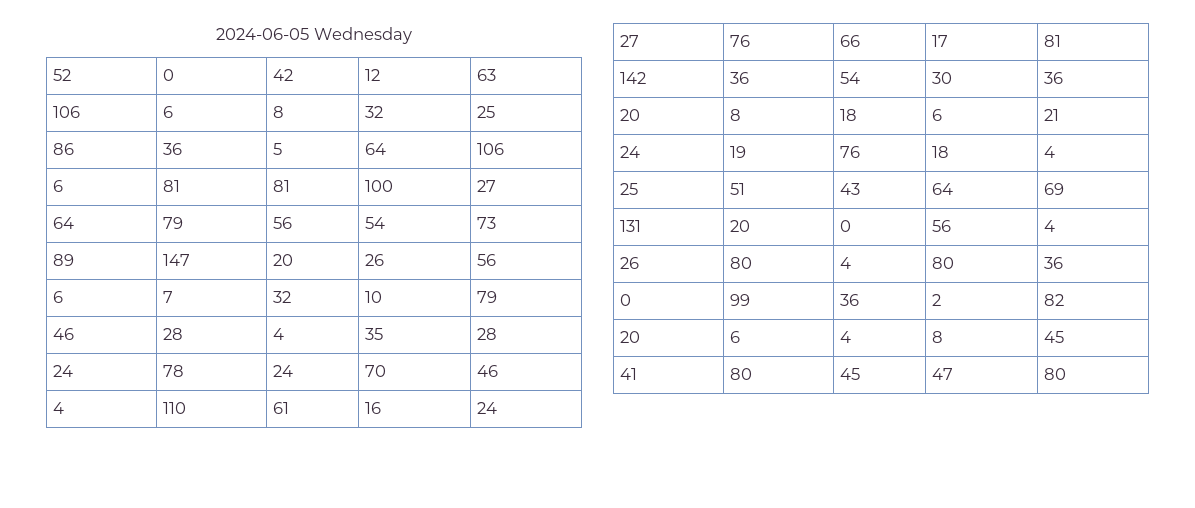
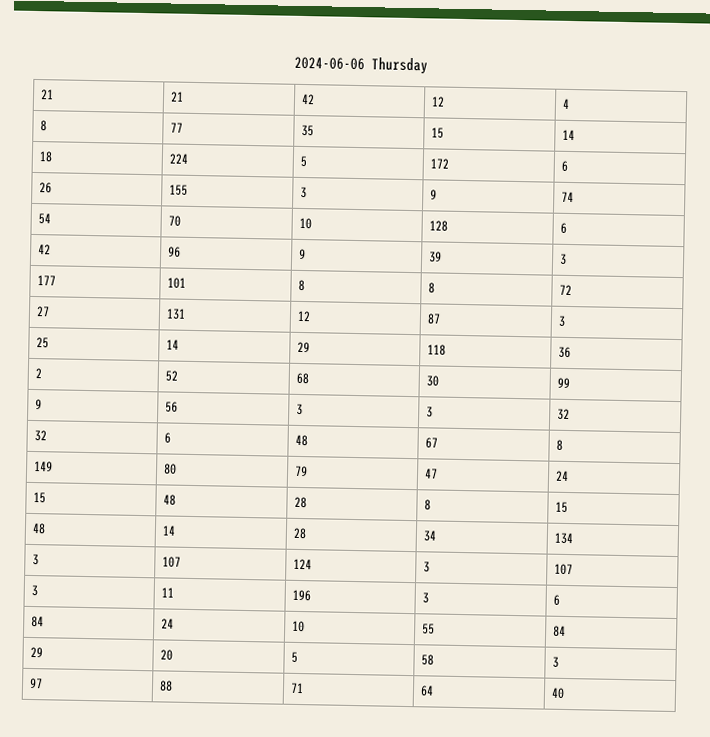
- 2024-06-05 Wednesday
- 52 | 0 | 42 | 12 | 63
- 106 | 6 | 8 | 32 | 25
- 86 | 36 | 5 | 64 | 106
- 6 | 81 | 81 | 100 | 27
- 64 | 79 | 56 | 54 | 73
- 89 | 147 | 20 | 26 | 56
- 6 | 7 | 32 | 10 | 79
- 46 | 28 | 4 | 35 | 28
- 24 | 78 | 24 | 70 | 46
- 4 | 110 | 61 | 16 | 24
- 27 | 76 | 66 | 17 | 81
- 142 | 36 | 54 | 30 | 36
- 20 | 8 | 18 | 6 | 21
- 24 | 19 | 76 | 18 | 4
- 25 | 51 | 43 | 64 | 69
- 131 | 20 | 0 | 56 | 4
- 26 | 80 | 4 | 80 | 36
- 0 | 99 | 36 | 2 | 82
- 20 | 6 | 4 | 8 | 45
- 41 | 80 | 45 | 47 | 80
+ 2024-06-06 Thursday
+ 21 | 21 | 42 | 12 | 4
+ 8 | 77 | 35 | 15 | 14
+ 18 | 224 | 5 | 172 | 6
+ 26 | 155 | 3 | 9 | 74
+ 54 | 70 | 10 | 128 | 6
+ 42 | 96 | 9 | 39 | 3
+ 177 | 101 | 8 | 8 | 72
+ 27 | 131 | 12 | 87 | 3
+ 25 | 14 | 29 | 118 | 36
+ 2 | 52 | 68 | 30 | 99
+ 9 | 56 | 3 | 3 | 32
+ 32 | 6 | 48 | 67 | 8
+ 149 | 80 | 79 | 47 | 24
+ 15 | 48 | 28 | 8 | 15
+ 48 | 14 | 28 | 34 | 134
+ 3 | 107 | 124 | 3 | 107
+ 3 | 11 | 196 | 3 | 6
+ 84 | 24 | 10 | 55 | 84
+ 29 | 20 | 5 | 58 | 3
+ 97 | 88 | 71 | 64 | 40

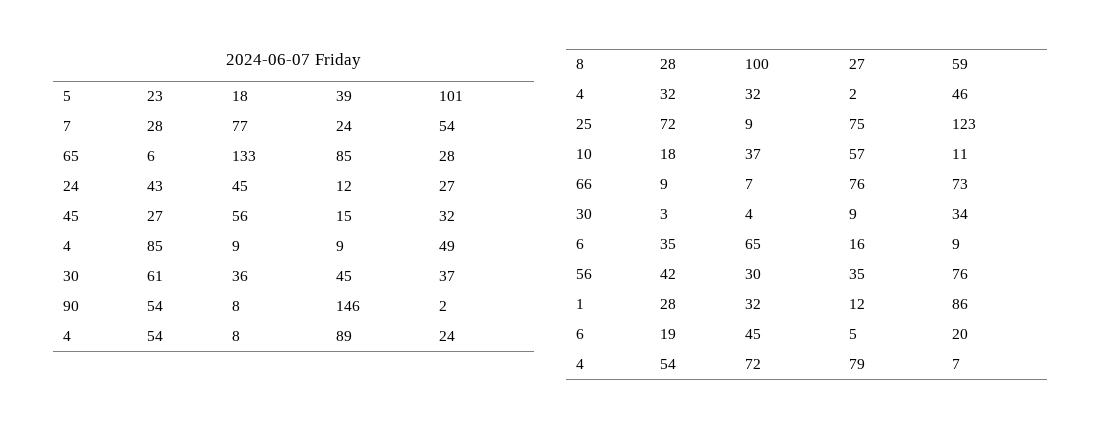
- 2024-06-06 Thursday
- 21 | 21 | 42 | 12 | 4
- 8 | 77 | 35 | 15 | 14
- 18 | 224 | 5 | 172 | 6
- 26 | 155 | 3 | 9 | 74
- 54 | 70 | 10 | 128 | 6
- 42 | 96 | 9 | 39 | 3
- 177 | 101 | 8 | 8 | 72
- 27 | 131 | 12 | 87 | 3
- 25 | 14 | 29 | 118 | 36
- 2 | 52 | 68 | 30 | 99
- 9 | 56 | 3 | 3 | 32
- 32 | 6 | 48 | 67 | 8
- 149 | 80 | 79 | 47 | 24
- 15 | 48 | 28 | 8 | 15
- 48 | 14 | 28 | 34 | 134
- 3 | 107 | 124 | 3 | 107
- 3 | 11 | 196 | 3 | 6
- 84 | 24 | 10 | 55 | 84
- 29 | 20 | 5 | 58 | 3
- 97 | 88 | 71 | 64 | 40
+ 2024-06-07 Friday
+ 5 | 23 | 18 | 39 | 101
+ 7 | 28 | 77 | 24 | 54
+ 65 | 6 | 133 | 85 | 28
+ 24 | 43 | 45 | 12 | 27
+ 45 | 27 | 56 | 15 | 32
+ 4 | 85 | 9 | 9 | 49
+ 30 | 61 | 36 | 45 | 37
+ 90 | 54 | 8 | 146 | 2
+ 4 | 54 | 8 | 89 | 24
+ 8 | 28 | 100 | 27 | 59
+ 4 | 32 | 32 | 2 | 46
+ 25 | 72 | 9 | 75 | 123
+ 10 | 18 | 37 | 57 | 11
+ 66 | 9 | 7 | 76 | 73
+ 30 | 3 | 4 | 9 | 34
+ 6 | 35 | 65 | 16 | 9
+ 56 | 42 | 30 | 35 | 76
+ 1 | 28 | 32 | 12 | 86
+ 6 | 19 | 45 | 5 | 20
+ 4 | 54 | 72 | 79 | 7

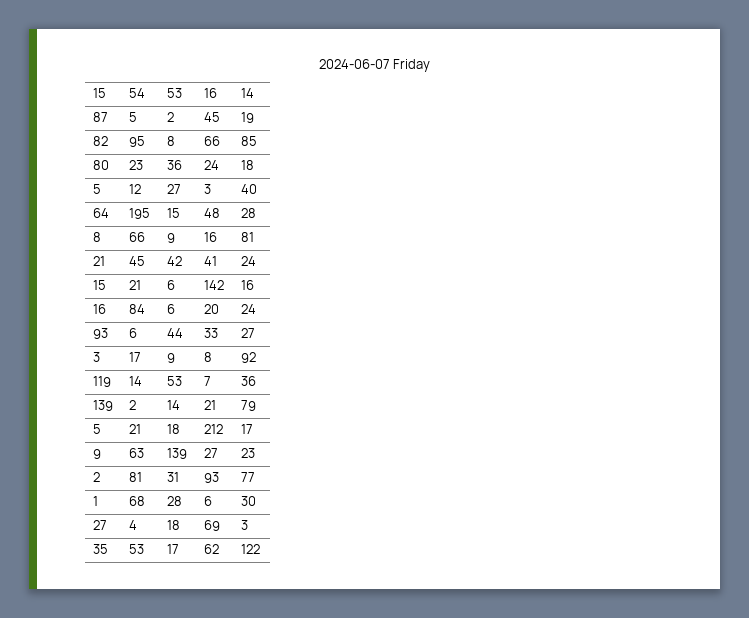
- 5 | 23 | 18 | 39 | 101
- 7 | 28 | 77 | 24 | 54
- 65 | 6 | 133 | 85 | 28
- 24 | 43 | 45 | 12 | 27
- 45 | 27 | 56 | 15 | 32
- 4 | 85 | 9 | 9 | 49
- 30 | 61 | 36 | 45 | 37
- 90 | 54 | 8 | 146 | 2
- 4 | 54 | 8 | 89 | 24
- 8 | 28 | 100 | 27 | 59
- 4 | 32 | 32 | 2 | 46
- 25 | 72 | 9 | 75 | 123
- 10 | 18 | 37 | 57 | 11
- 66 | 9 | 7 | 76 | 73
- 30 | 3 | 4 | 9 | 34
- 6 | 35 | 65 | 16 | 9
- 56 | 42 | 30 | 35 | 76
- 1 | 28 | 32 | 12 | 86
- 6 | 19 | 45 | 5 | 20
- 4 | 54 | 72 | 79 | 7
+ 15 | 54 | 53 | 16 | 14
+ 87 | 5 | 2 | 45 | 19
+ 82 | 95 | 8 | 66 | 85
+ 80 | 23 | 36 | 24 | 18
+ 5 | 12 | 27 | 3 | 40
+ 64 | 195 | 15 | 48 | 28
+ 8 | 66 | 9 | 16 | 81
+ 21 | 45 | 42 | 41 | 24
+ 15 | 21 | 6 | 142 | 16
+ 16 | 84 | 6 | 20 | 24
+ 93 | 6 | 44 | 33 | 27
+ 3 | 17 | 9 | 8 | 92
+ 119 | 14 | 53 | 7 | 36
+ 139 | 2 | 14 | 21 | 79
+ 5 | 21 | 18 | 212 | 17
+ 9 | 63 | 139 | 27 | 23
+ 2 | 81 | 31 | 93 | 77
+ 1 | 68 | 28 | 6 | 30
+ 27 | 4 | 18 | 69 | 3
+ 35 | 53 | 17 | 62 | 122

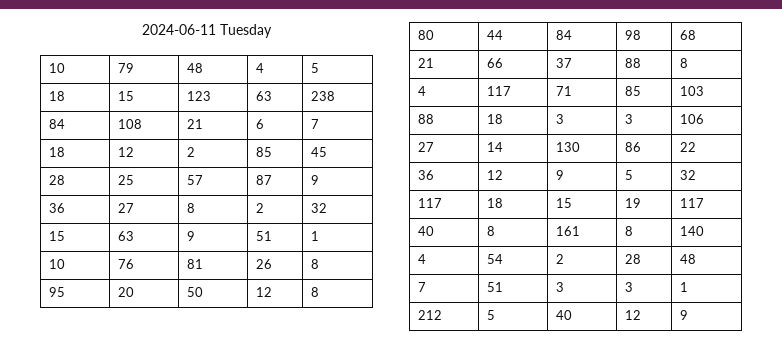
- 2024-06-07 Friday
- 15 | 54 | 53 | 16 | 14
- 87 | 5 | 2 | 45 | 19
- 82 | 95 | 8 | 66 | 85
- 80 | 23 | 36 | 24 | 18
- 5 | 12 | 27 | 3 | 40
- 64 | 195 | 15 | 48 | 28
- 8 | 66 | 9 | 16 | 81
- 21 | 45 | 42 | 41 | 24
- 15 | 21 | 6 | 142 | 16
- 16 | 84 | 6 | 20 | 24
- 93 | 6 | 44 | 33 | 27
- 3 | 17 | 9 | 8 | 92
- 119 | 14 | 53 | 7 | 36
- 139 | 2 | 14 | 21 | 79
- 5 | 21 | 18 | 212 | 17
- 9 | 63 | 139 | 27 | 23
- 2 | 81 | 31 | 93 | 77
- 1 | 68 | 28 | 6 | 30
- 27 | 4 | 18 | 69 | 3
- 35 | 53 | 17 | 62 | 122
+ 2024-06-11 Tuesday
+ 10 | 79 | 48 | 4 | 5
+ 18 | 15 | 123 | 63 | 238
+ 84 | 108 | 21 | 6 | 7
+ 18 | 12 | 2 | 85 | 45
+ 28 | 25 | 57 | 87 | 9
+ 36 | 27 | 8 | 2 | 32
+ 15 | 63 | 9 | 51 | 1
+ 10 | 76 | 81 | 26 | 8
+ 95 | 20 | 50 | 12 | 8
+ 80 | 44 | 84 | 98 | 68
+ 21 | 66 | 37 | 88 | 8
+ 4 | 117 | 71 | 85 | 103
+ 88 | 18 | 3 | 3 | 106
+ 27 | 14 | 130 | 86 | 22
+ 36 | 12 | 9 | 5 | 32
+ 117 | 18 | 15 | 19 | 117
+ 40 | 8 | 161 | 8 | 140
+ 4 | 54 | 2 | 28 | 48
+ 7 | 51 | 3 | 3 | 1
+ 212 | 5 | 40 | 12 | 9

